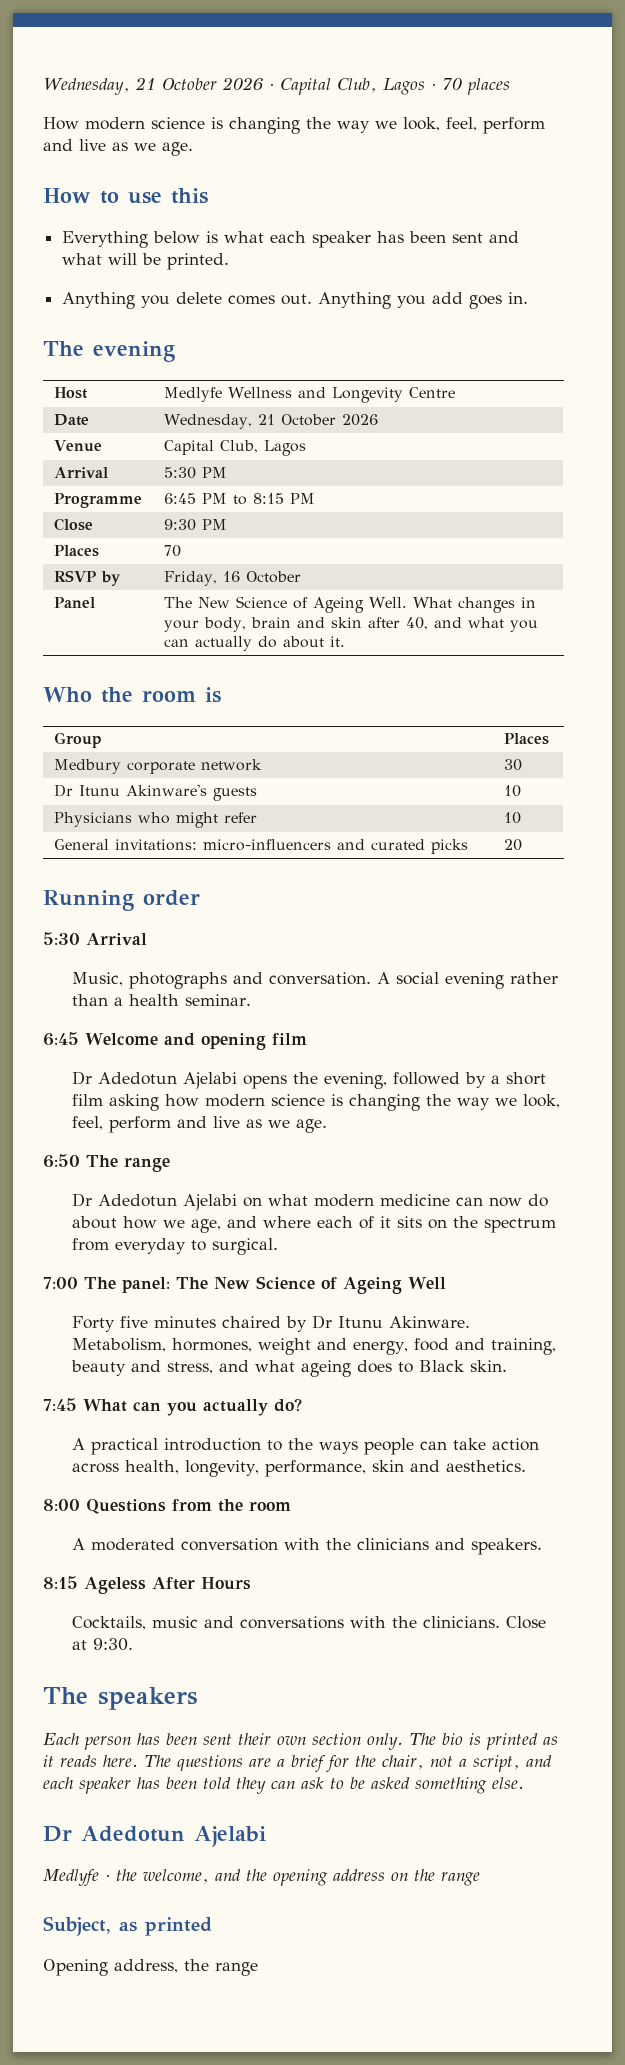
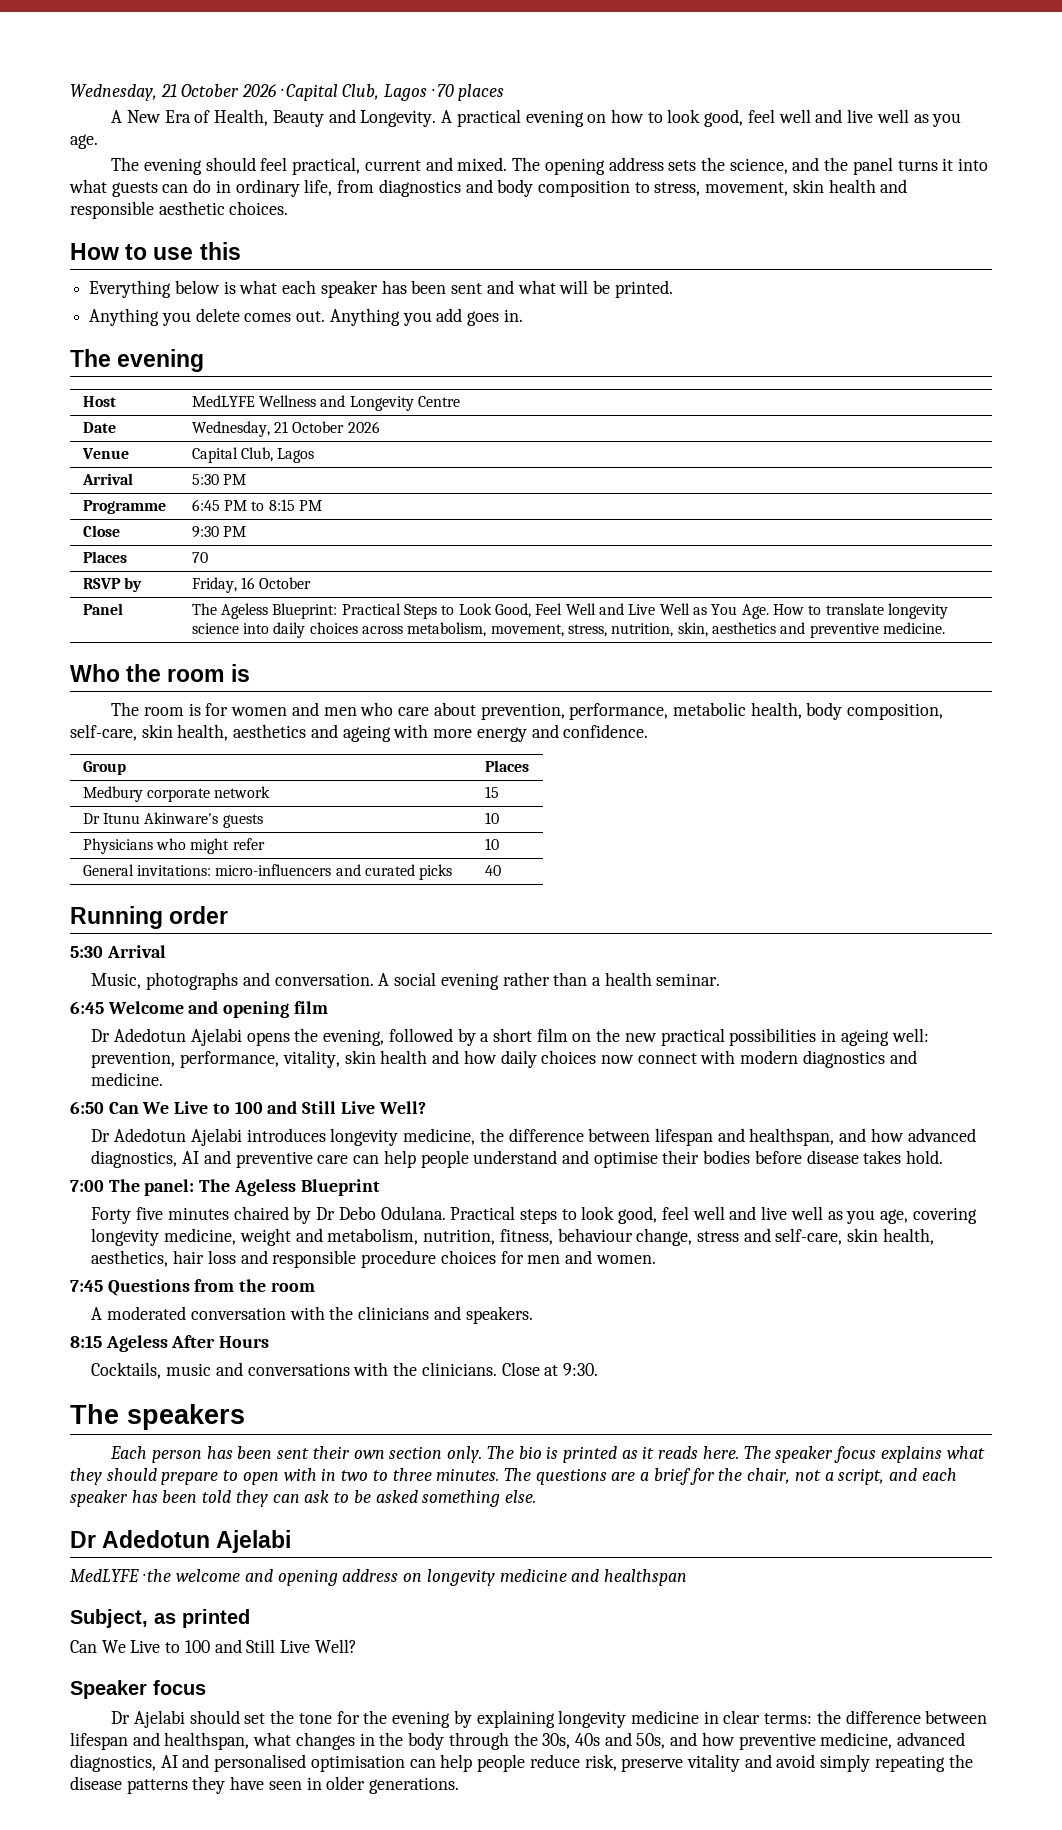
- How modern science is changing the way we look, feel, perform and live as we age.
+ A New Era of Health, Beauty and Longevity. A practical evening on how to look good, feel well and live well as you age.
+ The evening should feel practical, current and mixed. The opening address sets the science, and the panel turns it into what guests can do in ordinary life, from diagnostics and body composition to stress, movement, skin health and responsible aesthetic choices.
- Host | Medlyfe Wellness and Longevity Centre
+ Host | MedLYFE Wellness and Longevity Centre
- Panel | The New Science of Ageing Well. What changes in your body, brain and skin after 40, and what you can actually do about it.
+ Panel | The Ageless Blueprint: Practical Steps to Look Good, Feel Well and Live Well as You Age. How to translate longevity science into daily choices across metabolism, movement, stress, nutrition, skin, aesthetics and preventive medicine.
  Who the room is
+ The room is for women and men who care about prevention, performance, metabolic health, body composition, self-care, skin health, aesthetics and ageing with more energy and confidence.
- Medbury corporate network | 30
+ Medbury corporate network | 15
- General invitations: micro-influencers and curated picks | 20
+ General invitations: micro-influencers and curated picks | 40
- Dr Adedotun Ajelabi opens the evening, followed by a short film asking how modern science is changing the way we look, feel, perform and live as we age.
- 6:50 The range
- Dr Adedotun Ajelabi on what modern medicine can now do about how we age, and where each of it sits on the spectrum from everyday to surgical.
+ Dr Adedotun Ajelabi opens the evening, followed by a short film on the new practical possibilities in ageing well: prevention, performance, vitality, skin health and how daily choices now connect with modern diagnostics and medicine.
+ 6:50 Can We Live to 100 and Still Live Well?
+ Dr Adedotun Ajelabi introduces longevity medicine, the difference between lifespan and healthspan, and how advanced diagnostics, AI and preventive care can help people understand and optimise their bodies before disease takes hold.
- 7:00 The panel: The New Science of Ageing Well
+ 7:00 The panel: The Ageless Blueprint
- Forty five minutes chaired by Dr Itunu Akinware. Metabolism, hormones, weight and energy, food and training, beauty and stress, and what ageing does to Black skin.
- 7:45 What can you actually do?
- A practical introduction to the ways people can take action across health, longevity, performance, skin and aesthetics.
- 8:00 Questions from the room
+ Forty five minutes chaired by Dr Debo Odulana. Practical steps to look good, feel well and live well as you age, covering longevity medicine, weight and metabolism, nutrition, fitness, behaviour change, stress and self-care, skin health, aesthetics, hair loss and responsible procedure choices for men and women.
+ 7:45 Questions from the room
- The questions are a brief for the chair, not a script, and each speaker has been told they can ask to be asked something else.
+ The speaker focus explains what they should prepare to open with in two to three minutes. The questions are a brief for the chair, not a script, and each speaker has been told they can ask to be asked something else.
- Medlyfe · the welcome, and the opening address on the range
+ MedLYFE · the welcome and opening address on longevity medicine and healthspan
  Subject, as printed
- Opening address, the range
+ Can We Live to 100 and Still Live Well?
+ Speaker focus
+ Dr Ajelabi should set the tone for the evening by explaining longevity medicine in clear terms: the difference between lifespan and healthspan, what changes in the body through the 30s, 40s and 50s, and how preventive medicine, advanced diagnostics, AI and personalised optimisation can help people reduce risk, preserve vitality and avoid simply repeating the disease patterns they have seen in older generations.

